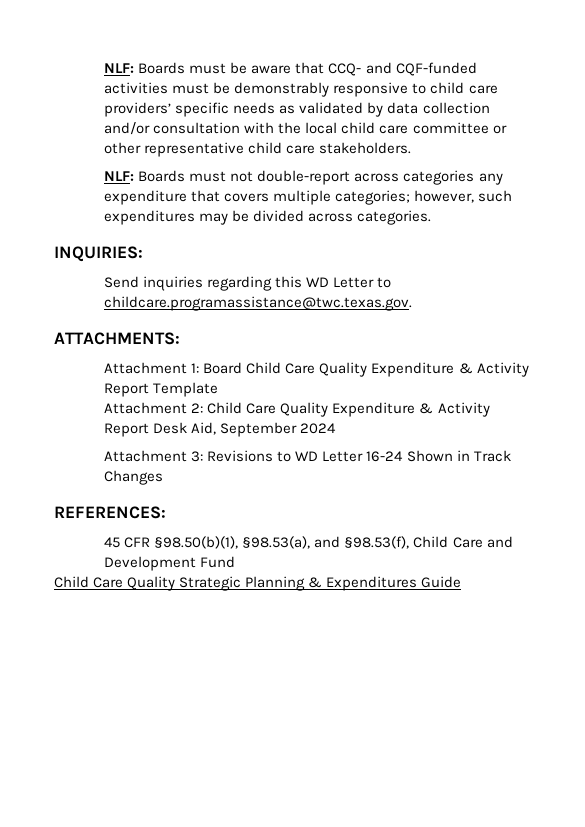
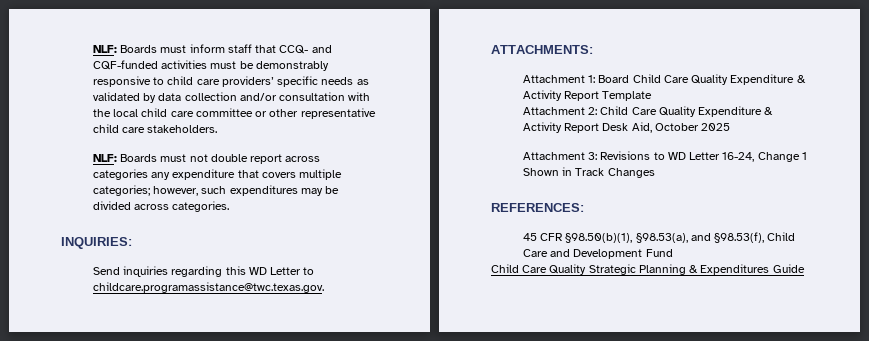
- NLF: Boards must be aware that CCQ- and CQF-funded activities must be demonstrably responsive to child care providers’ specific needs as validated by data collection and/or consultation with the local child care committee or other representative child care stakeholders.
+ NLF: Boards must inform staff that CCQ- and CQF-funded activities must be demonstrably responsive to child care providers’ specific needs as validated by data collection and/or consultation with the local child care committee or other representative child care stakeholders.
- NLF: Boards must not double-report across categories any expenditure that covers multiple categories; however, such expenditures may be divided across categories.
+ NLF: Boards must not double report across categories any expenditure that covers multiple categories; however, such expenditures may be divided across categories.
- Attachment 2: Child Care Quality Expenditure & Activity Report Desk Aid, September 2024
+ Attachment 2: Child Care Quality Expenditure & Activity Report Desk Aid, October 2025
- Attachment 3: Revisions to WD Letter 16-24 Shown in Track Changes
+ Attachment 3: Revisions to WD Letter 16-24, Change 1 Shown in Track Changes

